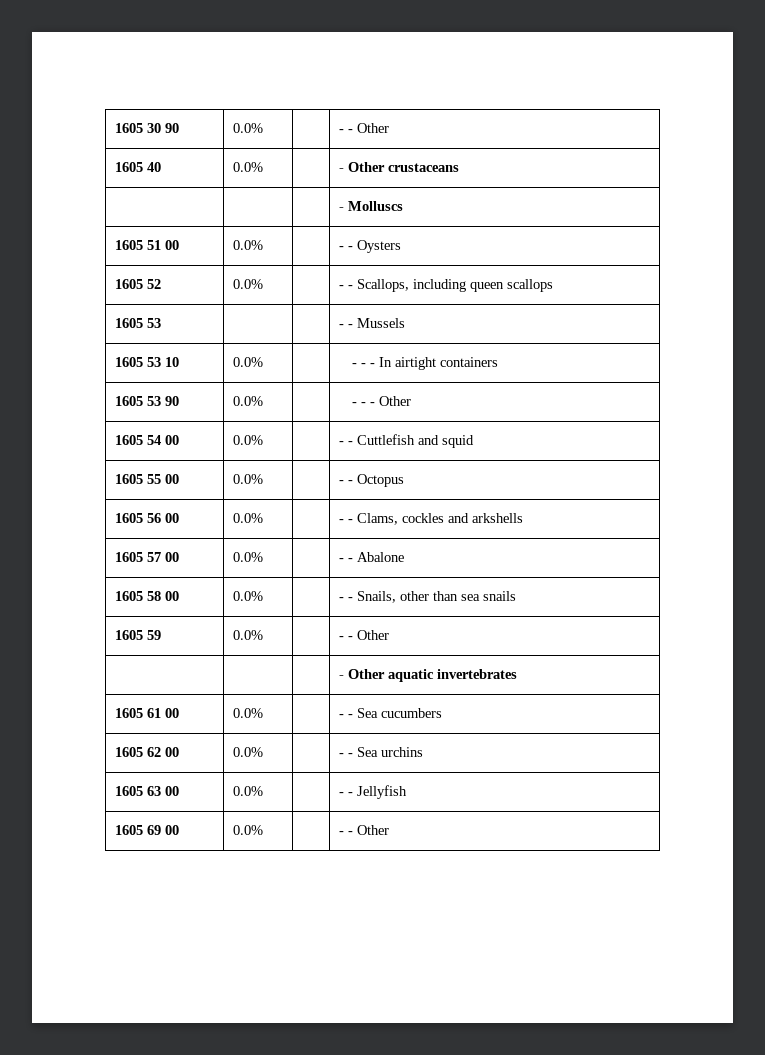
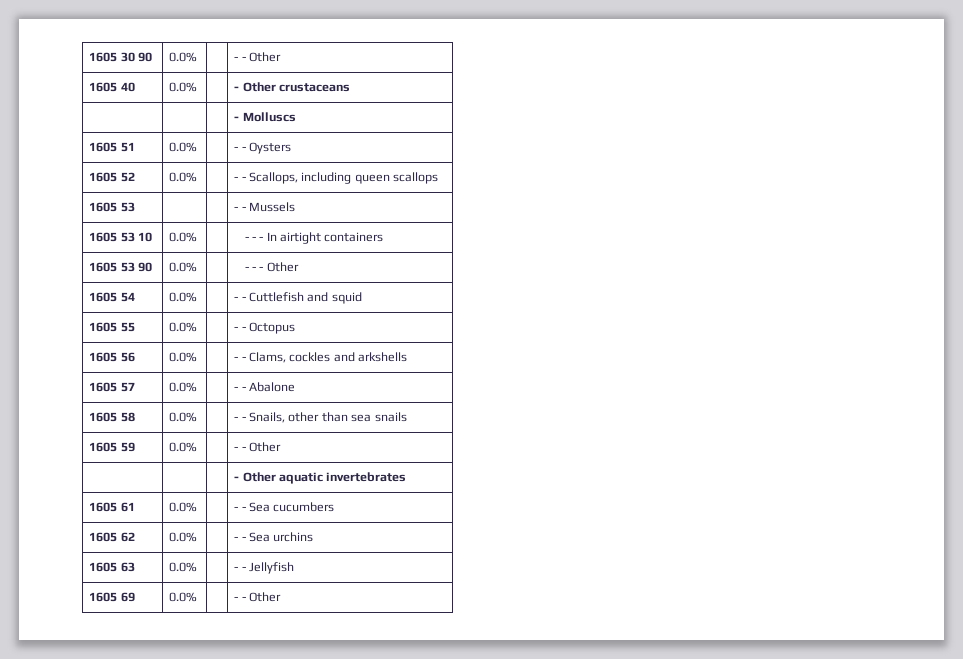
- 1605 51 00 | 0.0% | | - - Oysters
+ 1605 51 | 0.0% | | - - Oysters
- 1605 54 00 | 0.0% | | - - Cuttlefish and squid
+ 1605 54 | 0.0% | | - - Cuttlefish and squid
- 1605 55 00 | 0.0% | | - - Octopus
+ 1605 55 | 0.0% | | - - Octopus
- 1605 56 00 | 0.0% | | - - Clams, cockles and arkshells
+ 1605 56 | 0.0% | | - - Clams, cockles and arkshells
- 1605 57 00 | 0.0% | | - - Abalone
+ 1605 57 | 0.0% | | - - Abalone
- 1605 58 00 | 0.0% | | - - Snails, other than sea snails
+ 1605 58 | 0.0% | | - - Snails, other than sea snails
- 1605 61 00 | 0.0% | | - - Sea cucumbers
+ 1605 61 | 0.0% | | - - Sea cucumbers
- 1605 62 00 | 0.0% | | - - Sea urchins
+ 1605 62 | 0.0% | | - - Sea urchins
- 1605 63 00 | 0.0% | | - - Jellyfish
+ 1605 63 | 0.0% | | - - Jellyfish
- 1605 69 00 | 0.0% | | - - Other
+ 1605 69 | 0.0% | | - - Other

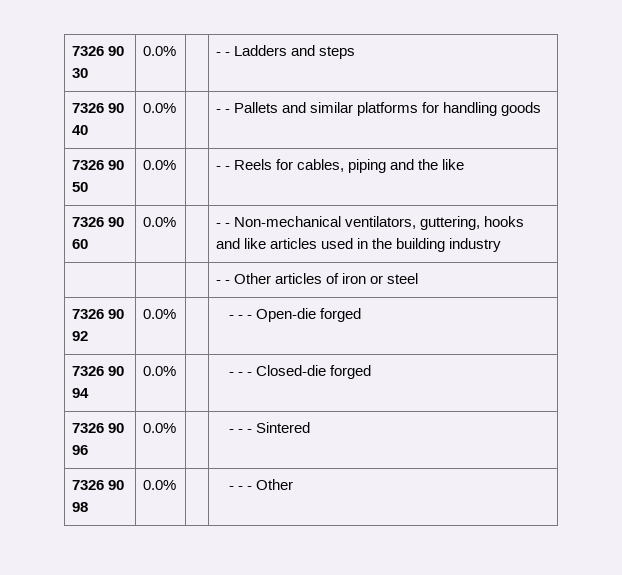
- 1605 30 90 | 0.0% | | - - Other
- 1605 40 | 0.0% | | - Other crustaceans
- | | | - Molluscs
- 1605 51 | 0.0% | | - - Oysters
- 1605 52 | 0.0% | | - - Scallops, including queen scallops
- 1605 53 | | | - - Mussels
- 1605 53 10 | 0.0% | | - - - In airtight containers
- 1605 53 90 | 0.0% | | - - - Other
+ 7326 90 30 | 0.0% | | - - Ladders and steps
+ 7326 90 40 | 0.0% | | - - Pallets and similar platforms for handling goods
+ 7326 90 50 | 0.0% | | - - Reels for cables, piping and the like
+ 7326 90 60 | 0.0% | | - - Non-mechanical ventilators, guttering, hooks and like articles used in the building industry
+ | | | - - Other articles of iron or steel
+ 7326 90 92 | 0.0% | | - - - Open-die forged
+ 7326 90 94 | 0.0% | | - - - Closed-die forged
+ 7326 90 96 | 0.0% | | - - - Sintered
+ 7326 90 98 | 0.0% | | - - - Other
- 1605 54 | 0.0% | | - - Cuttlefish and squid
- 1605 55 | 0.0% | | - - Octopus
- 1605 56 | 0.0% | | - - Clams, cockles and arkshells
- 1605 57 | 0.0% | | - - Abalone
- 1605 58 | 0.0% | | - - Snails, other than sea snails
- 1605 59 | 0.0% | | - - Other
- | | | - Other aquatic invertebrates
- 1605 61 | 0.0% | | - - Sea cucumbers
- 1605 62 | 0.0% | | - - Sea urchins
- 1605 63 | 0.0% | | - - Jellyfish
- 1605 69 | 0.0% | | - - Other

